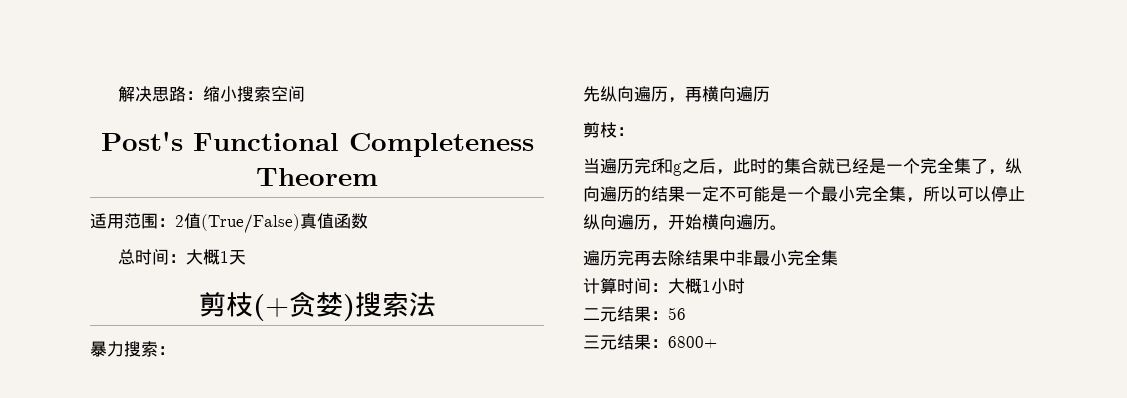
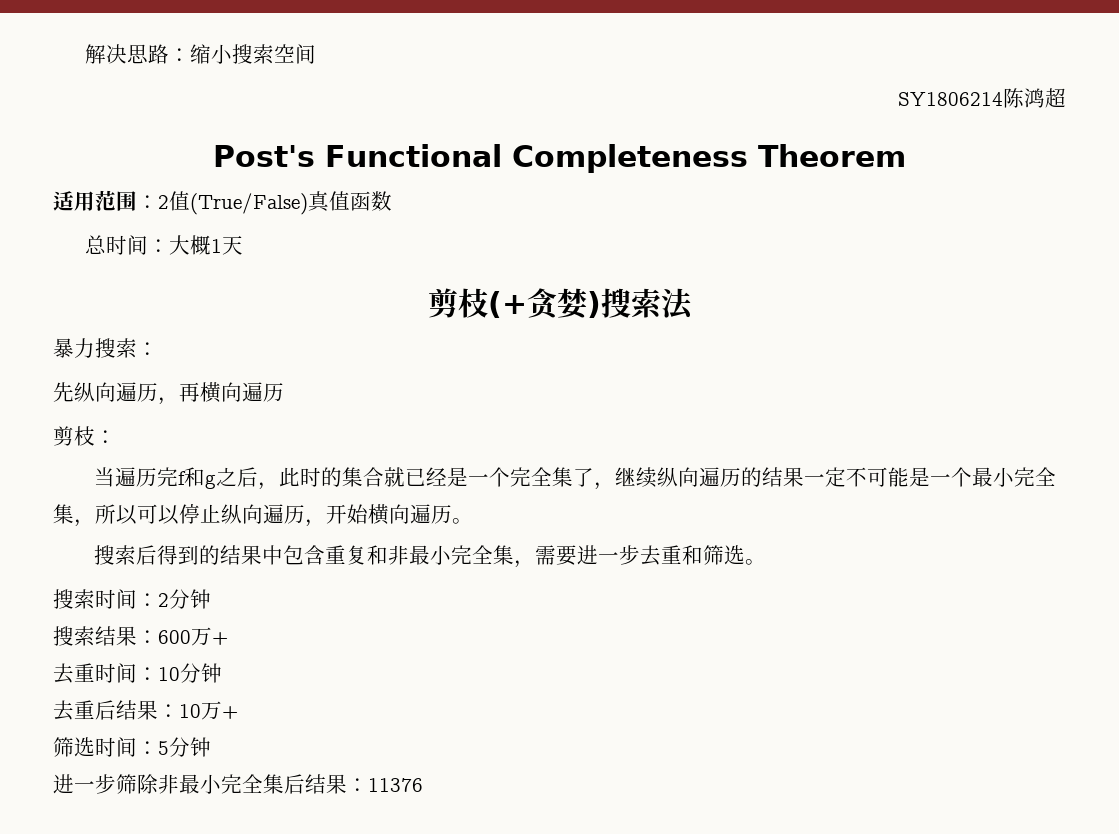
+ SY1806214陈鸿超
- 当遍历完f和g之后，此时的集合就已经是一个完全集了，纵向遍历的结果一定不可能是一个最小完全集，所以可以停止纵向遍历，开始横向遍历。
+ 当遍历完f和g之后，此时的集合就已经是一个完全集了，继续纵向遍历的结果一定不可能是一个最小完全集，所以可以停止纵向遍历，开始横向遍历。
- 遍历完再去除结果中非最小完全集
- 计算时间：大概1小时
- 二元结果：56
- 三元结果：6800+
+ 搜索后得到的结果中包含重复和非最小完全集，需要进一步去重和筛选。
+ 搜索时间：2分钟
+ 搜索结果：600万+
+ 去重时间：10分钟
+ 去重后结果：10万+
+ 筛选时间：5分钟
+ 进一步筛除非最小完全集后结果：11376

